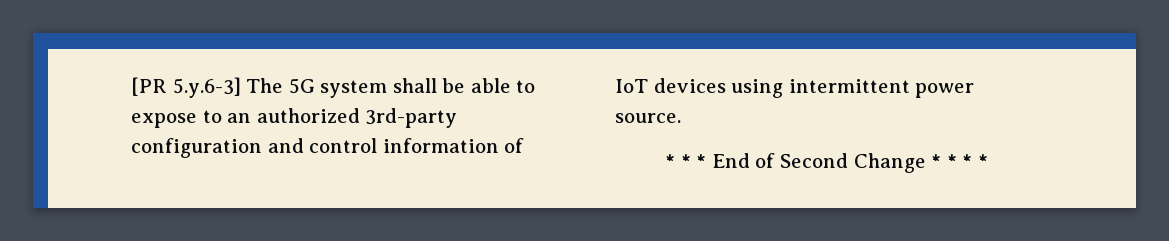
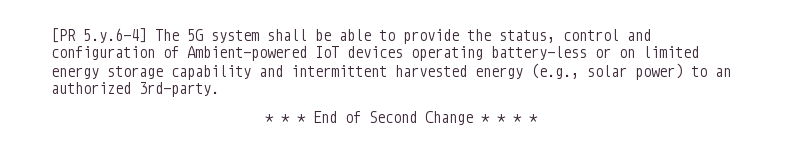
- [PR 5.y.6-3] The 5G system shall be able to expose to an authorized 3rd-party configuration and control information of IoT devices using intermittent power source.
+ [PR 5.y.6-4] The 5G system shall be able to provide the status, control and configuration of Ambient-powered IoT devices operating battery-less or on limited energy storage capability and intermittent harvested energy (e.g., solar power) to an authorized 3rd-party.

